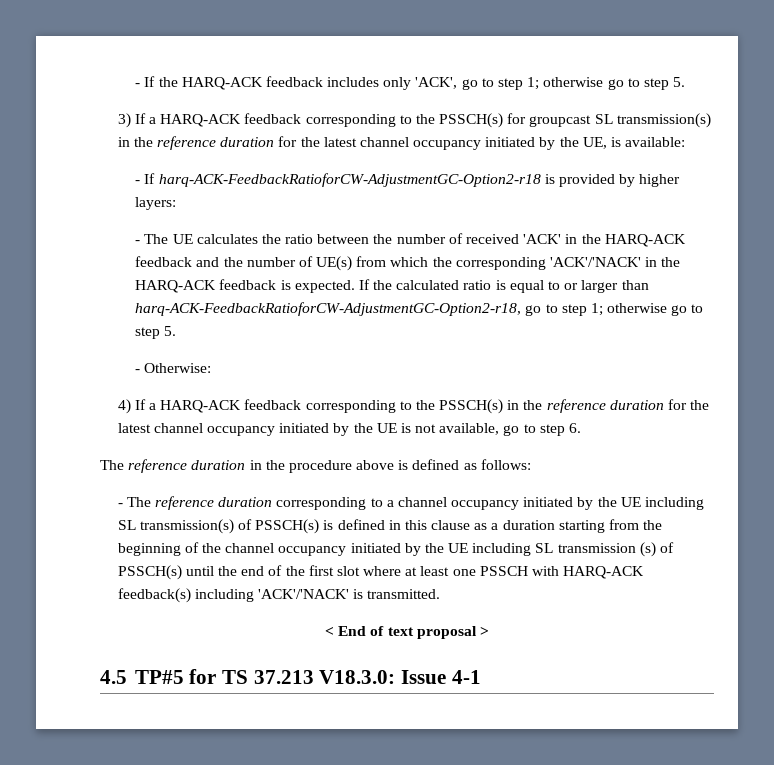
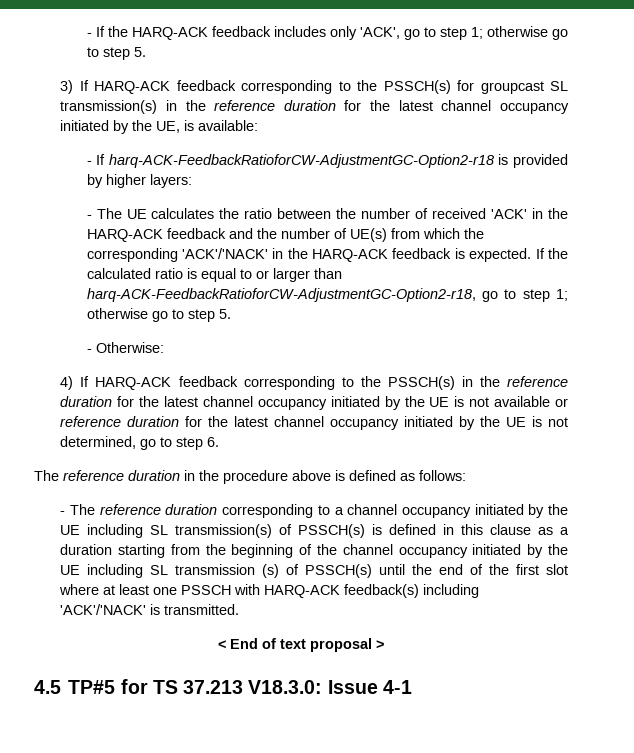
- 3) If a HARQ-ACK feedback corresponding to the PSSCH(s) for groupcast SL transmission(s) in the reference duration for the latest channel occupancy initiated by the UE, is available:
+ 3) If HARQ-ACK feedback corresponding to the PSSCH(s) for groupcast SL transmission(s) in the reference duration for the latest channel occupancy initiated by the UE, is available:
- 4) If a HARQ-ACK feedback corresponding to the PSSCH(s) in the reference duration for the latest channel occupancy initiated by the UE is not available, go to step 6.
+ 4) If HARQ-ACK feedback corresponding to the PSSCH(s) in the reference duration for the latest channel occupancy initiated by the UE is not available or reference duration for the latest channel occupancy initiated by the UE is not determined, go to step 6.

